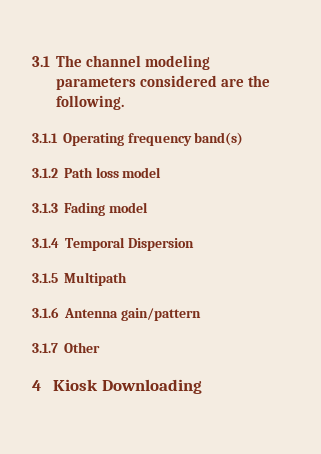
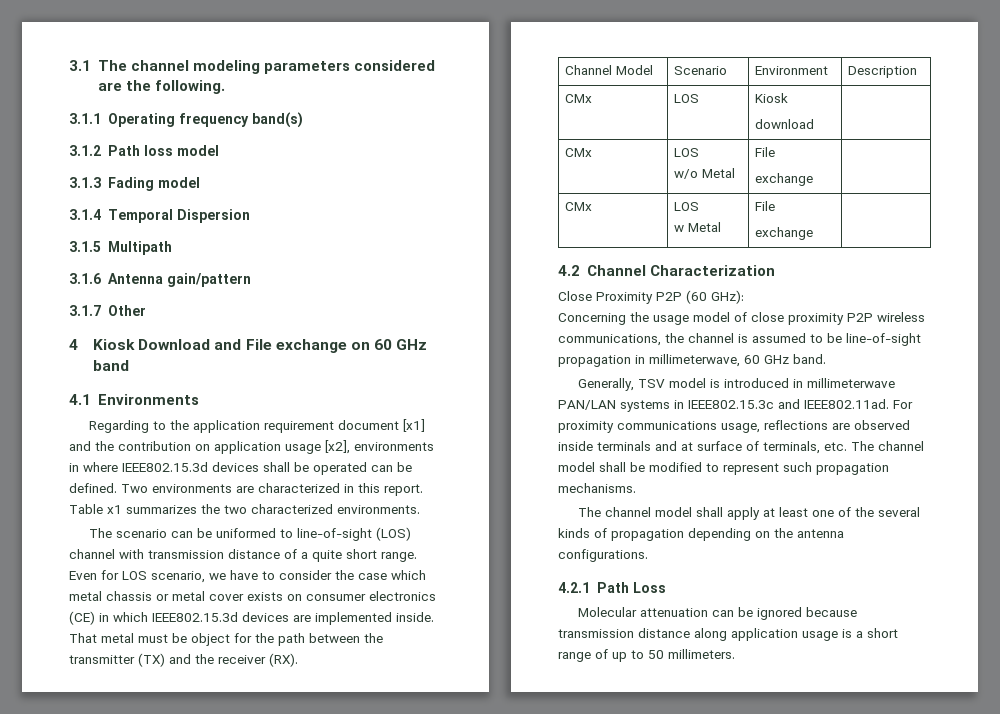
- 4 Kiosk Downloading
+ 4 Kiosk Download and File exchange on 60 GHz band
+ 4.1 Environments
+ Regarding to the application requirement document [x1] and the contribution on application usage [x2], environments in where IEEE802.15.3d devices shall be operated can be defined. Two environments are characterized in this report. Table x1 summarizes the two characterized environments.
+ The scenario can be uniformed to line-of-sight (LOS) channel with transmission distance of a quite short range. Even for LOS scenario, we have to consider the case which metal chassis or metal cover exists on consumer electronics (CE) in which IEEE802.15.3d devices are implemented inside. That metal must be object for the path between the transmitter (TX) and the receiver (RX).
+ Channel Model | Scenario | Environment | Description
+ CMx | LOS | Kiosk
+ download |
+ CMx | LOS
+ w/o Metal | File
+ exchange |
+ CMx | LOS
+ w Metal | File
+ exchange |
+ 4.2 Channel Characterization
+ Close Proximity P2P (60 GHz):
+ Concerning the usage model of close proximity P2P wireless communications, the channel is assumed to be line-of-sight propagation in millimeterwave, 60 GHz band.
+ Generally, TSV model is introduced in millimeterwave PAN/LAN systems in IEEE802.15.3c and IEEE802.11ad. For proximity communications usage, reflections are observed inside terminals and at surface of terminals, etc. The channel model shall be modified to represent such propagation mechanisms.
+ The channel model shall apply at least one of the several kinds of propagation depending on the antenna configurations.
+ 4.2.1 Path Loss
+ Molecular attenuation can be ignored because transmission distance along application usage is a short range of up to 50 millimeters.

